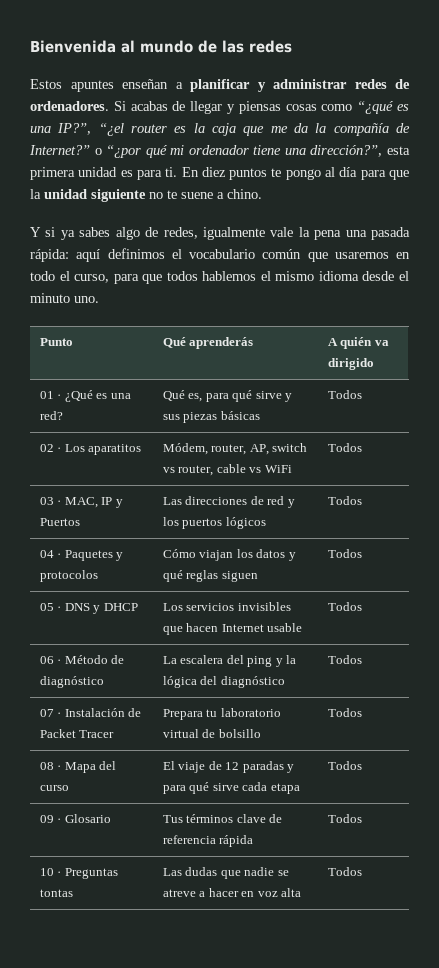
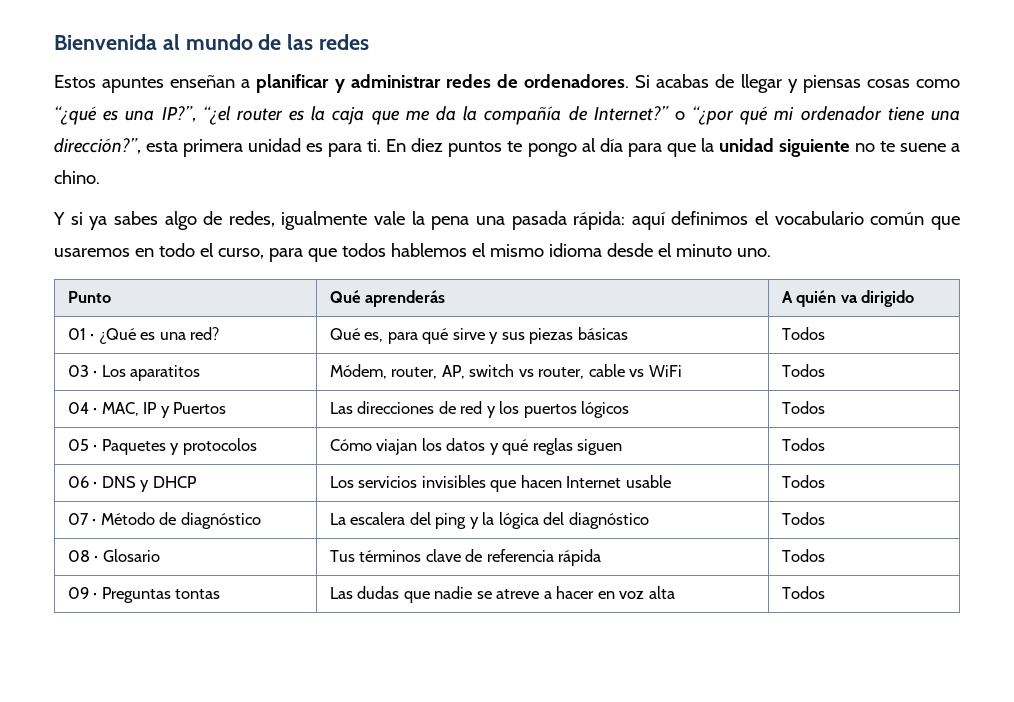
- 02 · Los aparatitos | Módem, router, AP, switch vs router, cable vs WiFi | Todos
+ 03 · Los aparatitos | Módem, router, AP, switch vs router, cable vs WiFi | Todos
- 03 · MAC, IP y Puertos | Las direcciones de red y los puertos lógicos | Todos
+ 04 · MAC, IP y Puertos | Las direcciones de red y los puertos lógicos | Todos
- 04 · Paquetes y protocolos | Cómo viajan los datos y qué reglas siguen | Todos
+ 05 · Paquetes y protocolos | Cómo viajan los datos y qué reglas siguen | Todos
- 05 · DNS y DHCP | Los servicios invisibles que hacen Internet usable | Todos
+ 06 · DNS y DHCP | Los servicios invisibles que hacen Internet usable | Todos
- 06 · Método de diagnóstico | La escalera del ping y la lógica del diagnóstico | Todos
+ 07 · Método de diagnóstico | La escalera del ping y la lógica del diagnóstico | Todos
- 07 · Instalación de Packet Tracer | Prepara tu laboratorio virtual de bolsillo | Todos
- 08 · Mapa del curso | El viaje de 12 paradas y para qué sirve cada etapa | Todos
- 09 · Glosario | Tus términos clave de referencia rápida | Todos
+ 08 · Glosario | Tus términos clave de referencia rápida | Todos
- 10 · Preguntas tontas | Las dudas que nadie se atreve a hacer en voz alta | Todos
+ 09 · Preguntas tontas | Las dudas que nadie se atreve a hacer en voz alta | Todos

